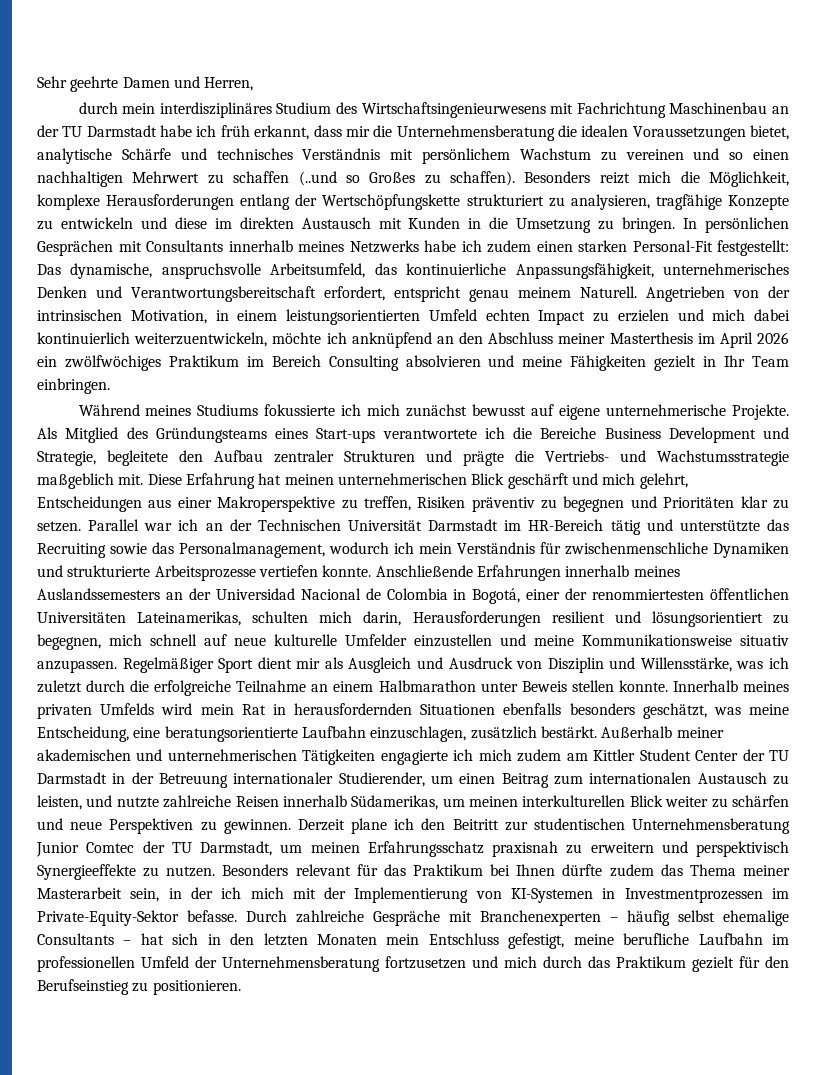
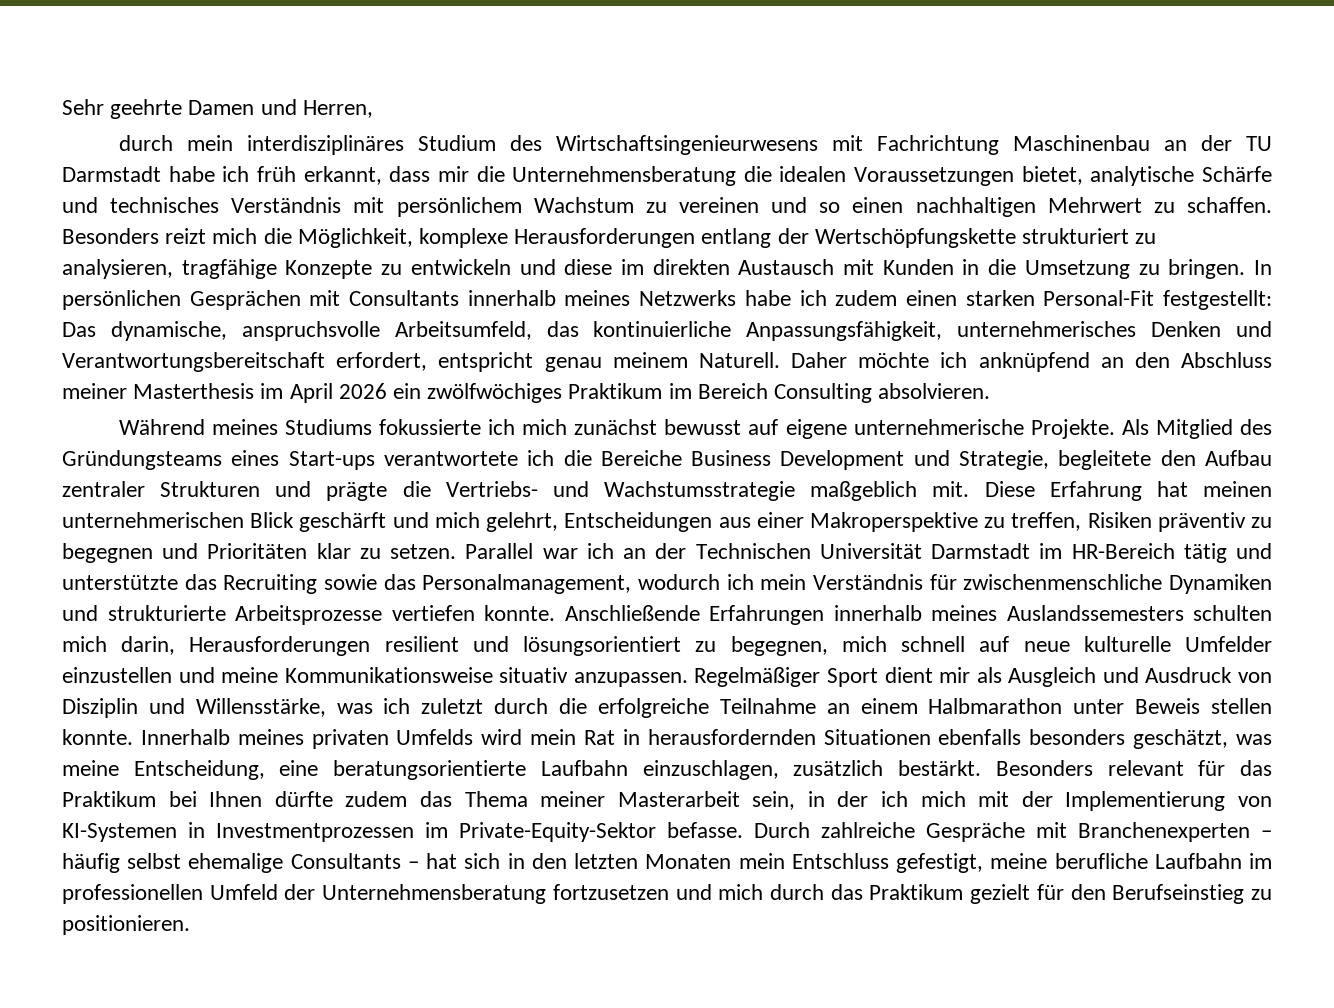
- durch mein interdisziplinäres Studium des Wirtschaftsingenieurwesens mit Fachrichtung Maschinenbau an der TU Darmstadt habe ich früh erkannt, dass mir die Unternehmensberatung die idealen Voraussetzungen bietet, analytische Schärfe und technisches Verständnis mit persönlichem Wachstum zu vereinen und so einen nachhaltigen Mehrwert zu schaffen (..und so Großes zu schaffen).
+ durch mein interdisziplinäres Studium des Wirtschaftsingenieurwesens mit Fachrichtung Maschinenbau an der TU Darmstadt habe ich früh erkannt, dass mir die Unternehmensberatung die idealen Voraussetzungen bietet, analytische Schärfe und technisches Verständnis mit persönlichem Wachstum zu vereinen und so einen nachhaltigen Mehrwert zu schaffen.
- Angetrieben von der intrinsischen Motivation, in einem leistungsorientierten Umfeld echten Impact zu erzielen und mich dabei kontinuierlich weiterzuentwickeln, möchte ich anknüpfend an den Abschluss meiner Masterthesis im April 2026 ein zwölfwöchiges Praktikum im Bereich Consulting absolvieren und meine Fähigkeiten gezielt in Ihr Team einbringen.
+ Daher möchte ich anknüpfend an den Abschluss meiner Masterthesis im April 2026 ein zwölfwöchiges Praktikum im Bereich Consulting absolvieren.
- Anschließende Erfahrungen innerhalb meines Auslandssemesters an der Universidad Nacional de Colombia in Bogotá, einer der renommiertesten öffentlichen Universitäten Lateinamerikas, schulten mich darin, Herausforderungen resilient und lösungsorientiert zu begegnen, mich schnell auf neue kulturelle Umfelder einzustellen und meine Kommunikationsweise situativ anzupassen.
+ Anschließende Erfahrungen innerhalb meines Auslandssemesters schulten mich darin, Herausforderungen resilient und lösungsorientiert zu begegnen, mich schnell auf neue kulturelle Umfelder einzustellen und meine Kommunikationsweise situativ anzupassen.
- Außerhalb meiner akademischen und unternehmerischen Tätigkeiten engagierte ich mich zudem am Kittler Student Center der TU Darmstadt in der Betreuung internationaler Studierender, um einen Beitrag zum internationalen Austausch zu leisten, und nutzte zahlreiche Reisen innerhalb Südamerikas, um meinen interkulturellen Blick weiter zu schärfen und neue Perspektiven zu gewinnen. Derzeit plane ich den Beitritt zur studentischen Unternehmensberatung Junior Comtec der TU Darmstadt, um meinen Erfahrungsschatz praxisnah zu erweitern und perspektivisch Synergieeffekte zu nutzen.

